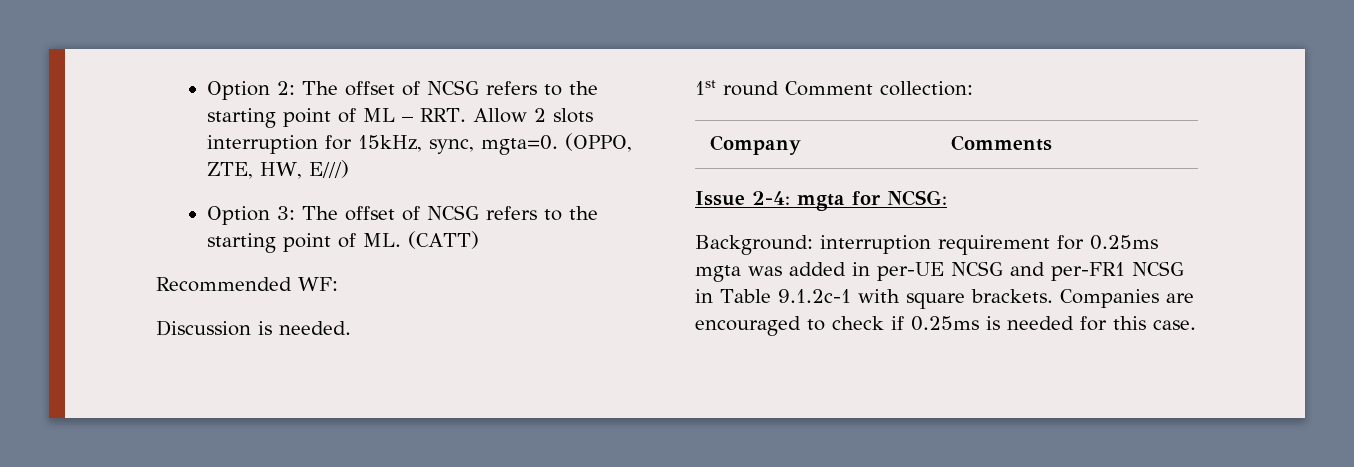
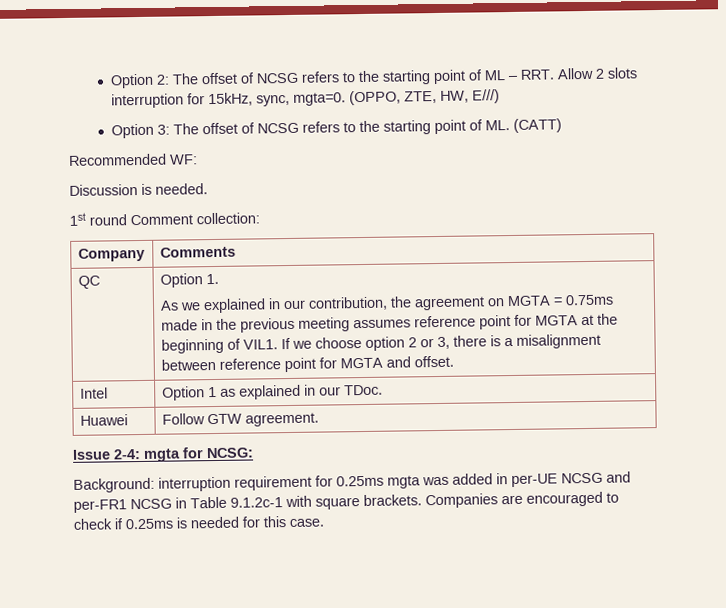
+ QC | Option 1.
+ As we explained in our contribution, the agreement on MGTA = 0.75ms made in the previous meeting assumes reference point for MGTA at the beginning of VIL1. If we choose option 2 or 3, there is a misalignment between reference point for MGTA and offset.
+ Intel | Option 1 as explained in our TDoc.
+ Huawei | Follow GTW agreement.

